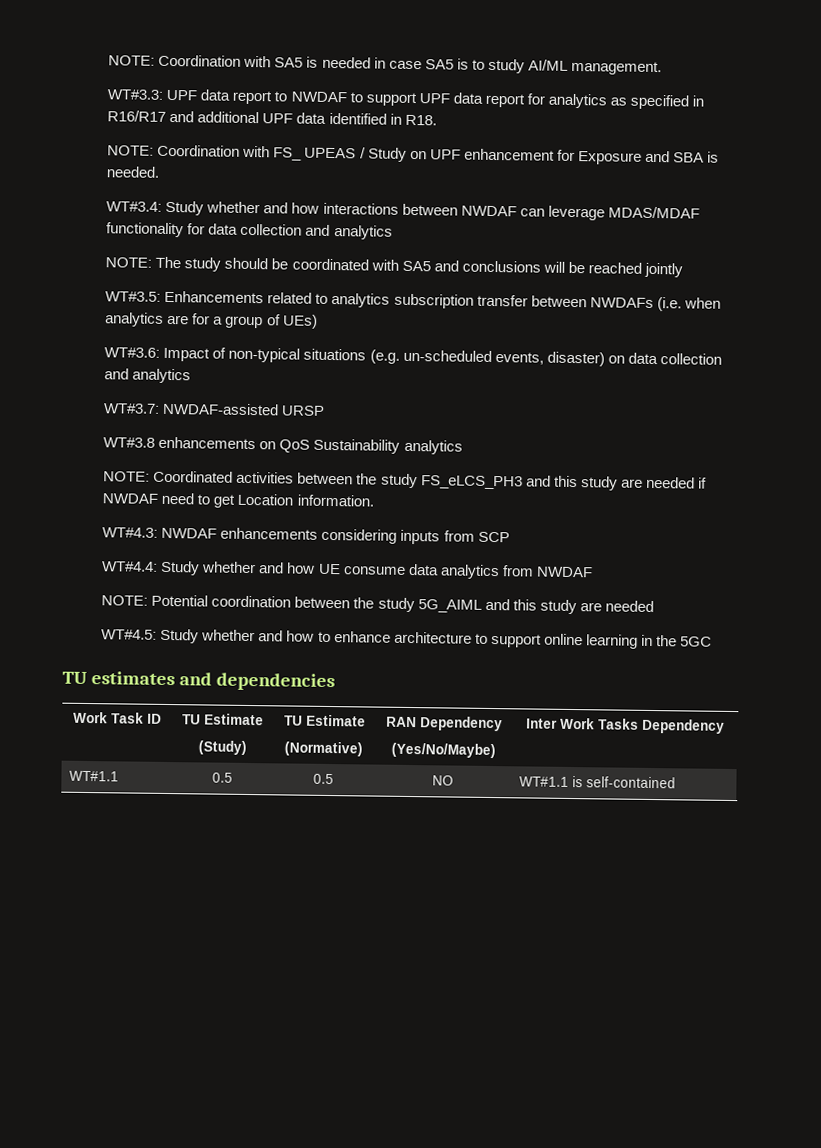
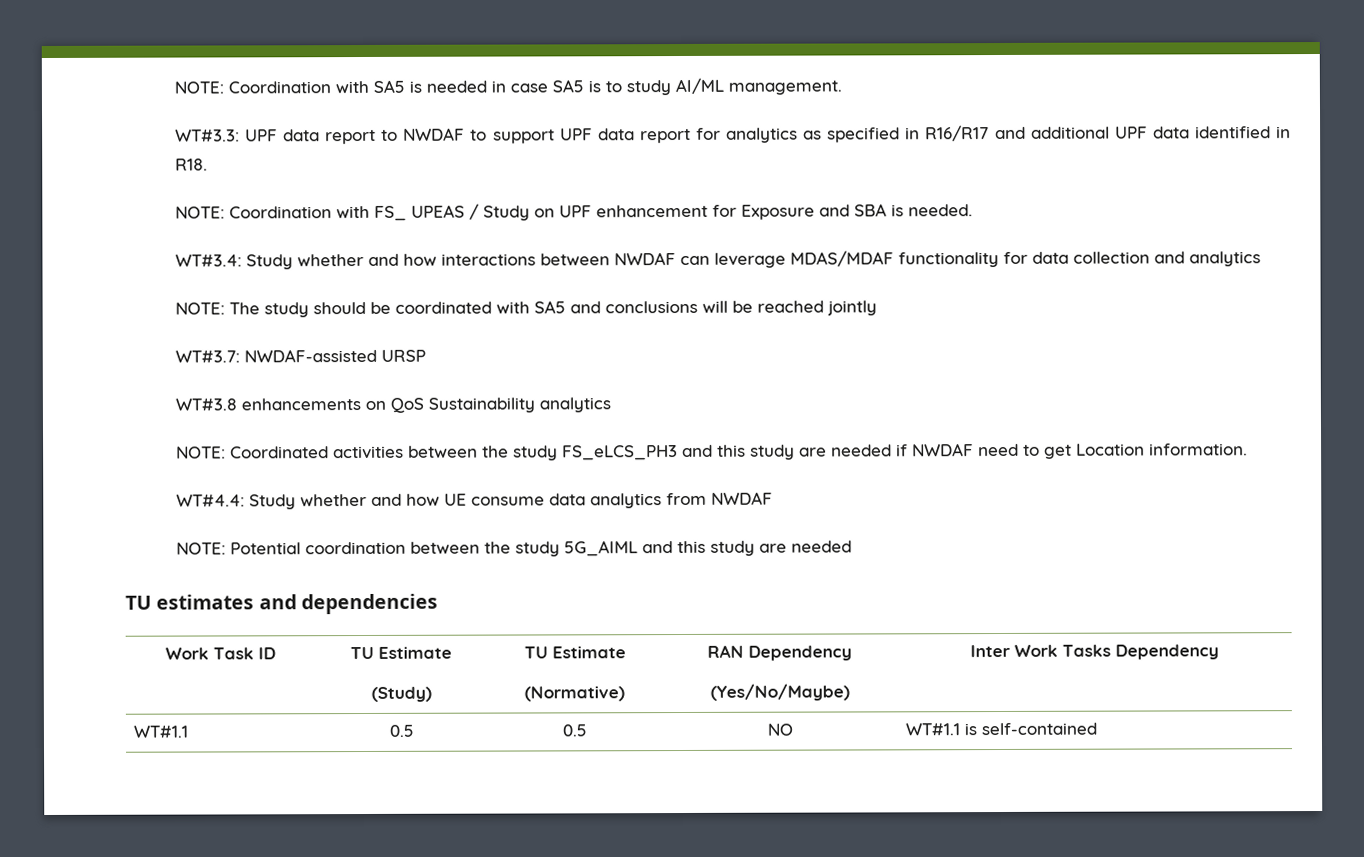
- WT#3.5: Enhancements related to analytics subscription transfer between NWDAFs (i.e. when analytics are for a group of UEs)
- WT#3.6: Impact of non-typical situations (e.g. un-scheduled events, disaster) on data collection and analytics
- WT#4.3: NWDAF enhancements considering inputs from SCP
- WT#4.5: Study whether and how to enhance architecture to support online learning in the 5GC

